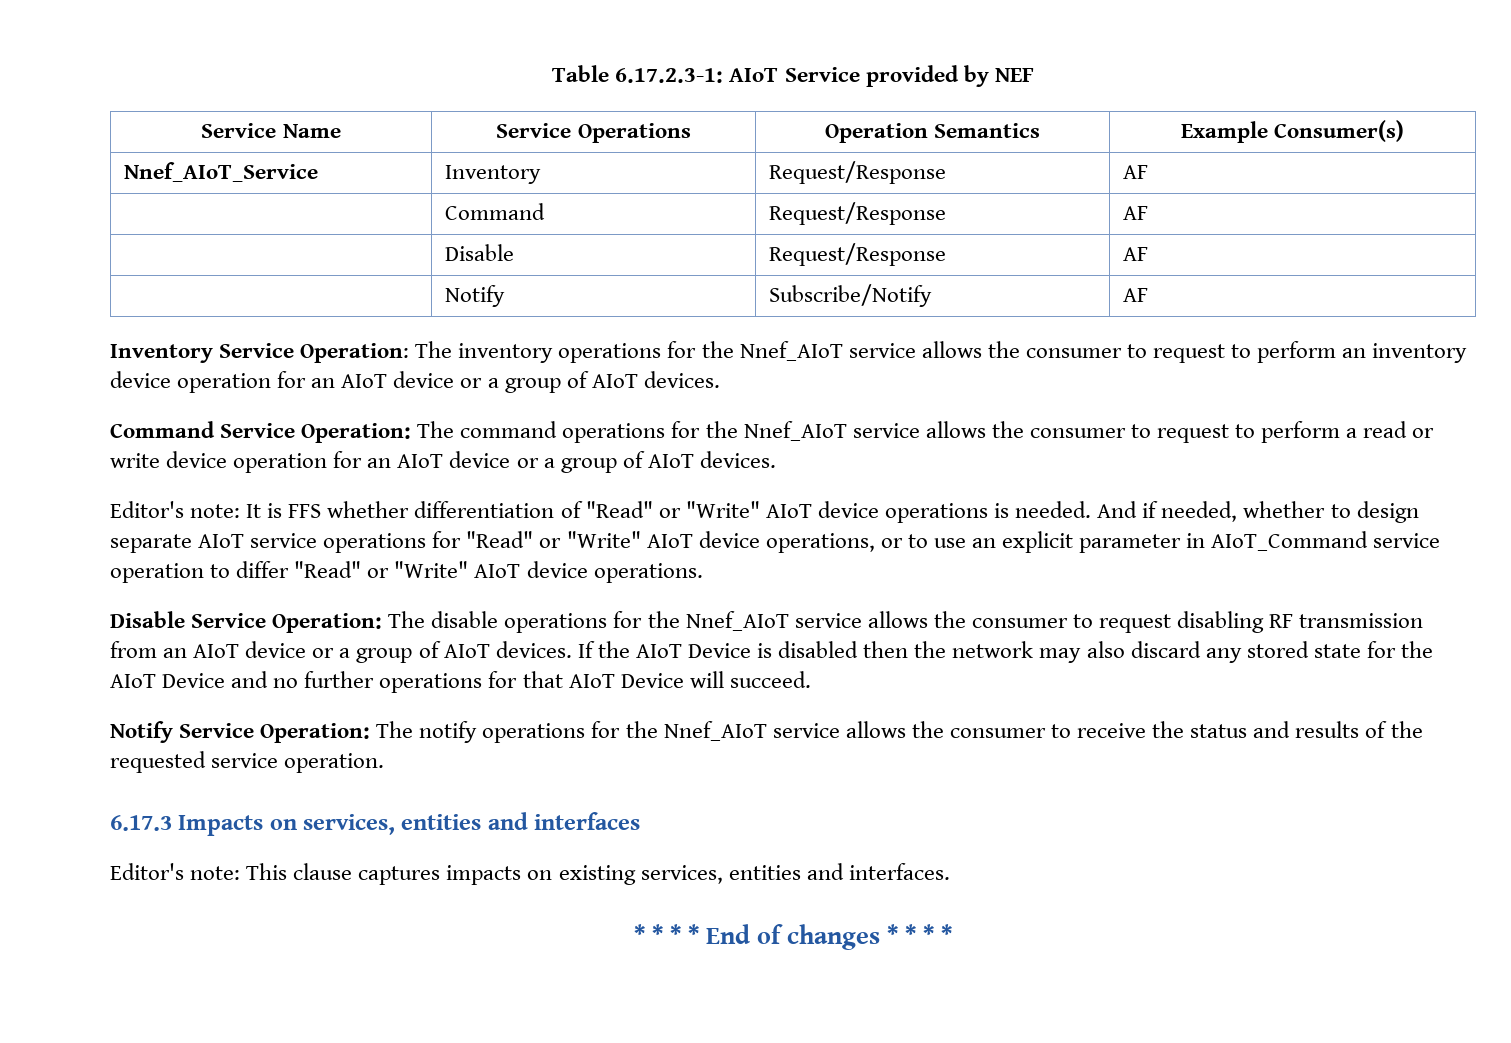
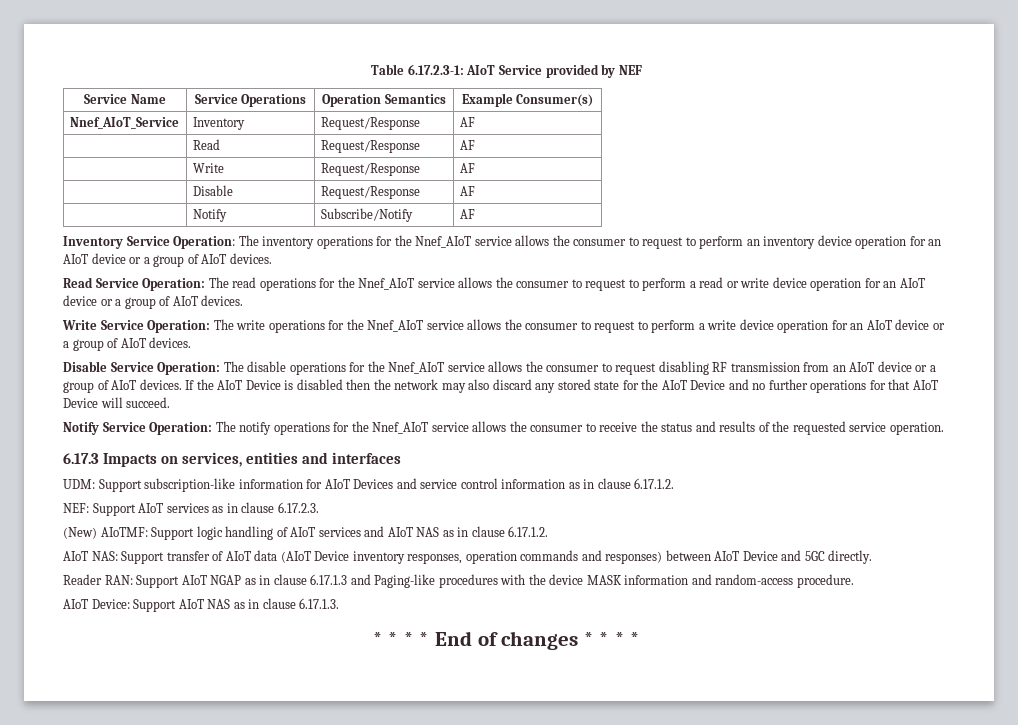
- | Command | Request/Response | AF
+ | Read | Request/Response | AF
+ | Write | Request/Response | AF
- Command Service Operation: The command operations for the Nnef_AIoT service allows the consumer to request to perform a read or write device operation for an AIoT device or a group of AIoT devices.
+ Read Service Operation: The read operations for the Nnef_AIoT service allows the consumer to request to perform a read or write device operation for an AIoT device or a group of AIoT devices.
- Editor's note: It is FFS whether differentiation of "Read" or "Write" AIoT device operations is needed. And if needed, whether to design separate AIoT service operations for "Read" or "Write" AIoT device operations, or to use an explicit parameter in AIoT_Command service operation to differ "Read" or "Write" AIoT device operations.
+ Write Service Operation: The write operations for the Nnef_AIoT service allows the consumer to request to perform a write device operation for an AIoT device or a group of AIoT devices.
- Editor's note: This clause captures impacts on existing services, entities and interfaces.
+ UDM: Support subscription-like information for AIoT Devices and service control information as in clause 6.17.1.2.
+ NEF: Support AIoT services as in clause 6.17.2.3.
+ (New) AIoTMF: Support logic handling of AIoT services and AIoT NAS as in clause 6.17.1.2.
+ AIoT NAS: Support transfer of AIoT data (AIoT Device inventory responses, operation commands and responses) between AIoT Device and 5GC directly.
+ Reader RAN: Support AIoT NGAP as in clause 6.17.1.3 and Paging-like procedures with the device MASK information and random-access procedure.
+ AIoT Device: Support AIoT NAS as in clause 6.17.1.3.

